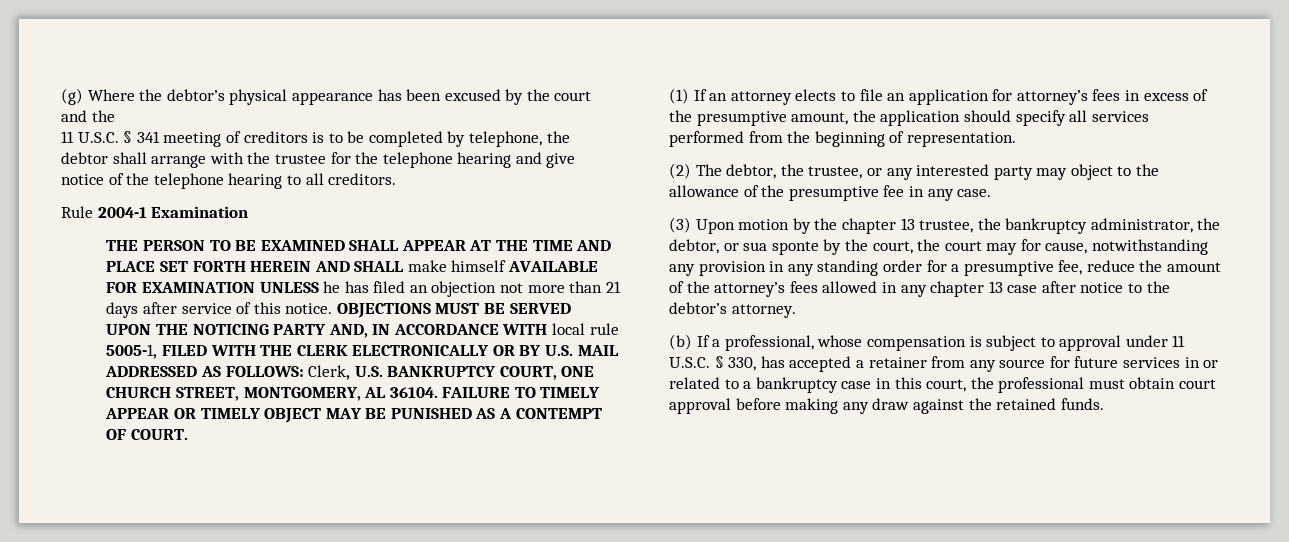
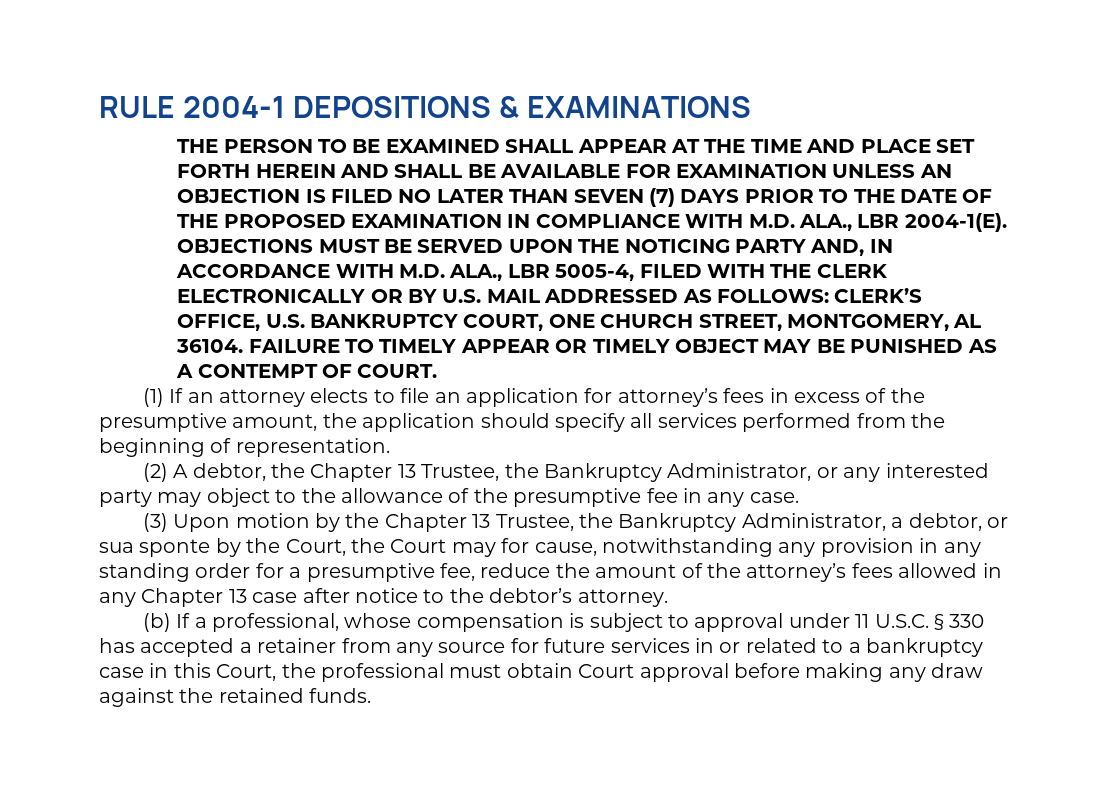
- (g) Where the debtor’s physical appearance has been excused by the court and the
- 11 U.S.C. § 341 meeting of creditors is to be completed by telephone, the debtor shall arrange with the trustee for the telephone hearing and give notice of the telephone hearing to all creditors.
- Rule 2004-1 Examination
+ RULE 2004-1 DEPOSITIONS & EXAMINATIONS
- THE PERSON TO BE EXAMINED SHALL APPEAR AT THE TIME AND PLACE SET FORTH HEREIN AND SHALL make himself AVAILABLE FOR EXAMINATION UNLESS he has filed an objection not more than 21 days after service of this notice.
+ THE PERSON TO BE EXAMINED SHALL APPEAR AT THE TIME AND PLACE SET FORTH HEREIN AND SHALL BE AVAILABLE FOR EXAMINATION UNLESS AN OBJECTION IS FILED NO LATER THAN SEVEN (7) DAYS PRIOR TO THE DATE OF THE PROPOSED EXAMINATION IN COMPLIANCE WITH M.D. ALA., LBR 2004-1(E).
- OBJECTIONS MUST BE SERVED UPON THE NOTICING PARTY AND, IN ACCORDANCE WITH local rule 5005-1, FILED WITH THE CLERK ELECTRONICALLY OR BY U.S. MAIL ADDRESSED AS FOLLOWS: Clerk, U.S. BANKRUPTCY COURT, ONE CHURCH STREET, MONTGOMERY, AL 36104.
+ OBJECTIONS MUST BE SERVED UPON THE NOTICING PARTY AND, IN ACCORDANCE WITH M.D. ALA., LBR 5005-4, FILED WITH THE CLERK ELECTRONICALLY OR BY U.S. MAIL ADDRESSED AS FOLLOWS: CLERK’S OFFICE, U.S. BANKRUPTCY COURT, ONE CHURCH STREET, MONTGOMERY, AL 36104.
- (2) The debtor, the trustee, or any interested party may object to the allowance of the presumptive fee in any case.
+ (2) A debtor, the Chapter 13 Trustee, the Bankruptcy Administrator, or any interested party may object to the allowance of the presumptive fee in any case.
- (3) Upon motion by the chapter 13 trustee, the bankruptcy administrator, the debtor, or sua sponte by the court, the court may for cause, notwithstanding any provision in any standing order for a presumptive fee, reduce the amount of the attorney’s fees allowed in any chapter 13 case after notice to the debtor’s attorney.
+ (3) Upon motion by the Chapter 13 Trustee, the Bankruptcy Administrator, a debtor, or sua sponte by the Court, the Court may for cause, notwithstanding any provision in any standing order for a presumptive fee, reduce the amount of the attorney’s fees allowed in any Chapter 13 case after notice to the debtor’s attorney.
- (b) If a professional, whose compensation is subject to approval under 11 U.S.C. § 330, has accepted a retainer from any source for future services in or related to a bankruptcy case in this court, the professional must obtain court approval before making any draw against the retained funds.
+ (b) If a professional, whose compensation is subject to approval under 11 U.S.C. § 330 has accepted a retainer from any source for future services in or related to a bankruptcy case in this Court, the professional must obtain Court approval before making any draw against the retained funds.

